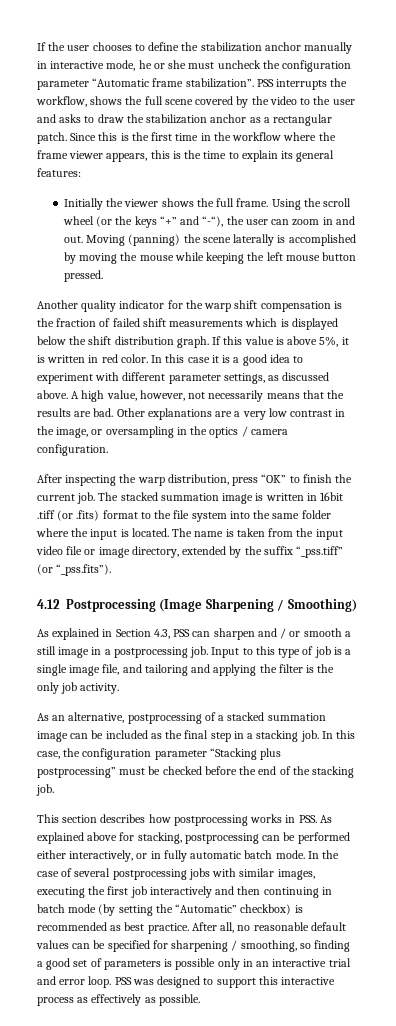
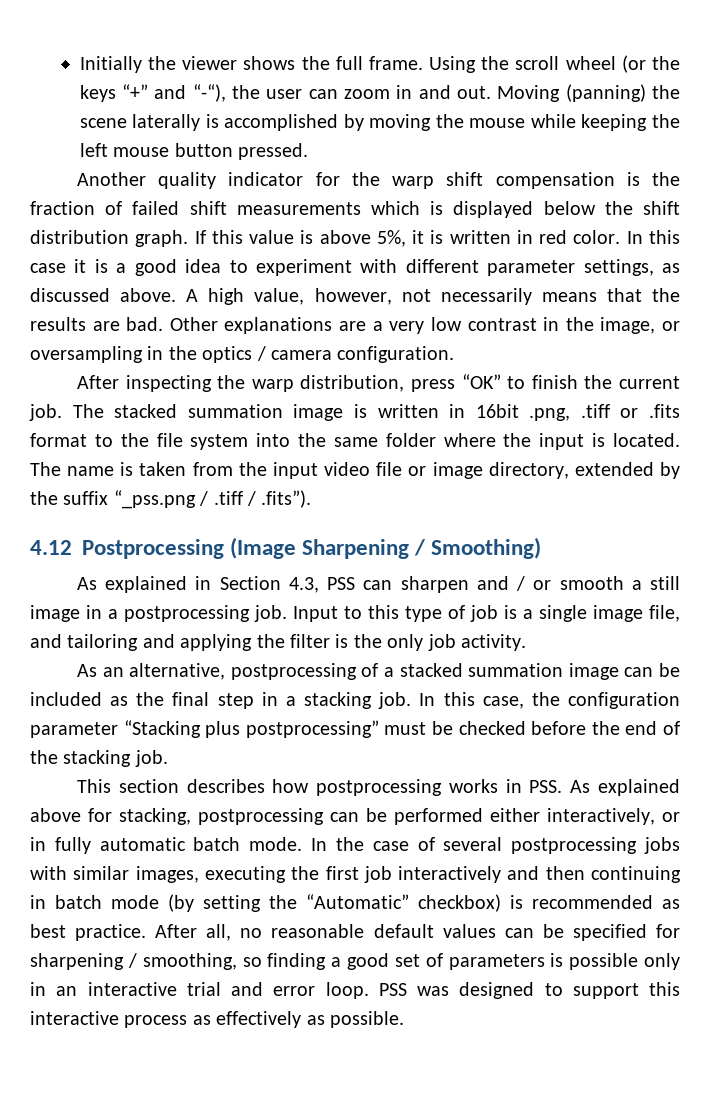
- If the user chooses to define the stabilization anchor manually in interactive mode, he or she must uncheck the configuration parameter “Automatic frame stabilization”. PSS interrupts the workflow, shows the full scene covered by the video to the user and asks to draw the stabilization anchor as a rectangular patch. Since this is the first time in the workflow where the frame viewer appears, this is the time to explain its general features:
- The stacked summation image is written in 16bit .tiff (or .fits) format to the file system into the same folder where the input is located.
+ The stacked summation image is written in 16bit .png, .tiff or .fits format to the file system into the same folder where the input is located.
- The name is taken from the input video file or image directory, extended by the suffix “_pss.tiff” (or “_pss.fits”).
+ The name is taken from the input video file or image directory, extended by the suffix “_pss.png / .tiff / .fits”).

